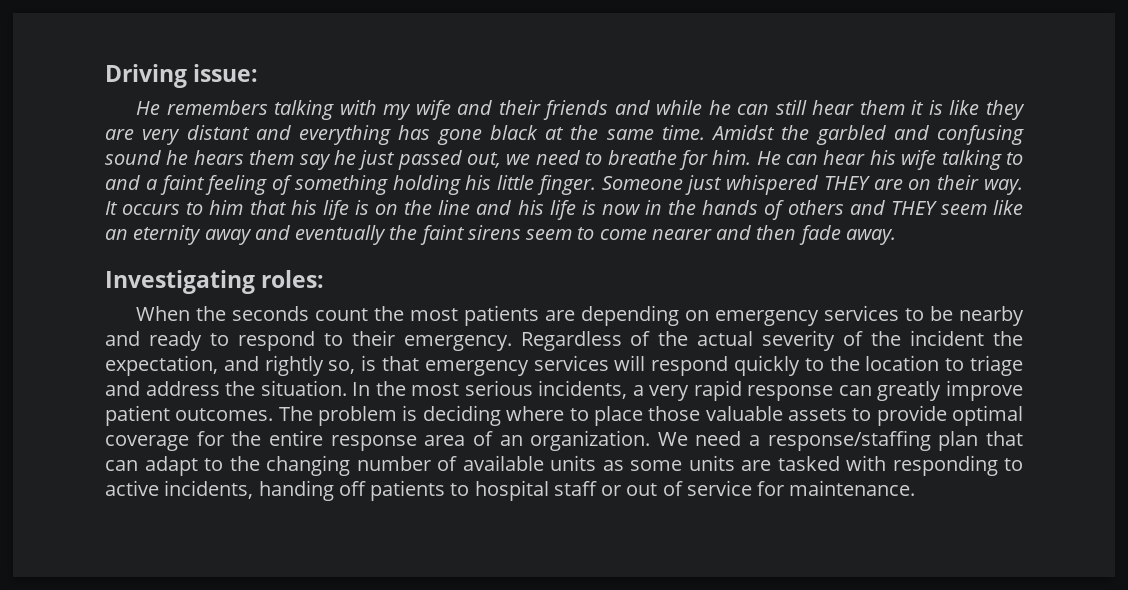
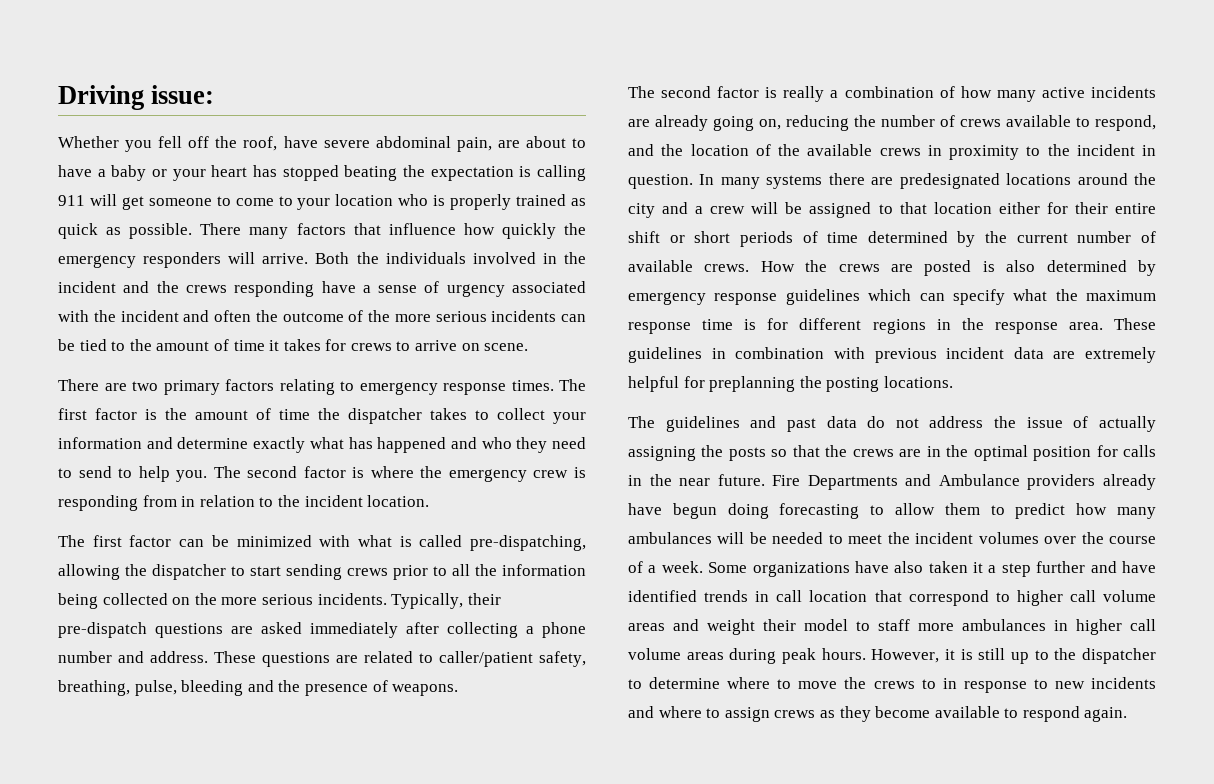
- He remembers talking with my wife and their friends and while he can still hear them it is like they are very distant and everything has gone black at the same time. Amidst the garbled and confusing sound he hears them say he just passed out, we need to breathe for him. He can hear his wife talking to and a faint feeling of something holding his little finger. Someone just whispered THEY are on their way. It occurs to him that his life is on the line and his life is now in the hands of others and THEY seem like an eternity away and eventually the faint sirens seem to come nearer and then fade away.
- Investigating roles:
- When the seconds count the most patients are depending on emergency services to be nearby and ready to respond to their emergency. Regardless of the actual severity of the incident the expectation, and rightly so, is that emergency services will respond quickly to the location to triage and address the situation. In the most serious incidents, a very rapid response can greatly improve patient outcomes. The problem is deciding where to place those valuable assets to provide optimal coverage for the entire response area of an organization. We need a response/staffing plan that can adapt to the changing number of available units as some units are tasked with responding to active incidents, handing off patients to hospital staff or out of service for maintenance.
+ Whether you fell off the roof, have severe abdominal pain, are about to have a baby or your heart has stopped beating the expectation is calling 911 will get someone to come to your location who is properly trained as quick as possible. There many factors that influence how quickly the emergency responders will arrive. Both the individuals involved in the incident and the crews responding have a sense of urgency associated with the incident and often the outcome of the more serious incidents can be tied to the amount of time it takes for crews to arrive on scene.
+ There are two primary factors relating to emergency response times. The first factor is the amount of time the dispatcher takes to collect your information and determine exactly what has happened and who they need to send to help you. The second factor is where the emergency crew is responding from in relation to the incident location.
+ The first factor can be minimized with what is called pre-dispatching, allowing the dispatcher to start sending crews prior to all the information being collected on the more serious incidents. Typically, their pre-dispatch questions are asked immediately after collecting a phone number and address. These questions are related to caller/patient safety, breathing, pulse, bleeding and the presence of weapons.
+ The second factor is really a combination of how many active incidents are already going on, reducing the number of crews available to respond, and the location of the available crews in proximity to the incident in question. In many systems there are predesignated locations around the city and a crew will be assigned to that location either for their entire shift or short periods of time determined by the current number of available crews. How the crews are posted is also determined by emergency response guidelines which can specify what the maximum response time is for different regions in the response area. These guidelines in combination with previous incident data are extremely helpful for preplanning the posting locations.
+ The guidelines and past data do not address the issue of actually assigning the posts so that the crews are in the optimal position for calls in the near future. Fire Departments and Ambulance providers already have begun doing forecasting to allow them to predict how many ambulances will be needed to meet the incident volumes over the course of a week. Some organizations have also taken it a step further and have identified trends in call location that correspond to higher call volume areas and weight their model to staff more ambulances in higher call volume areas during peak hours. However, it is still up to the dispatcher to determine where to move the crews to in response to new incidents and where to assign crews as they become available to respond again.

